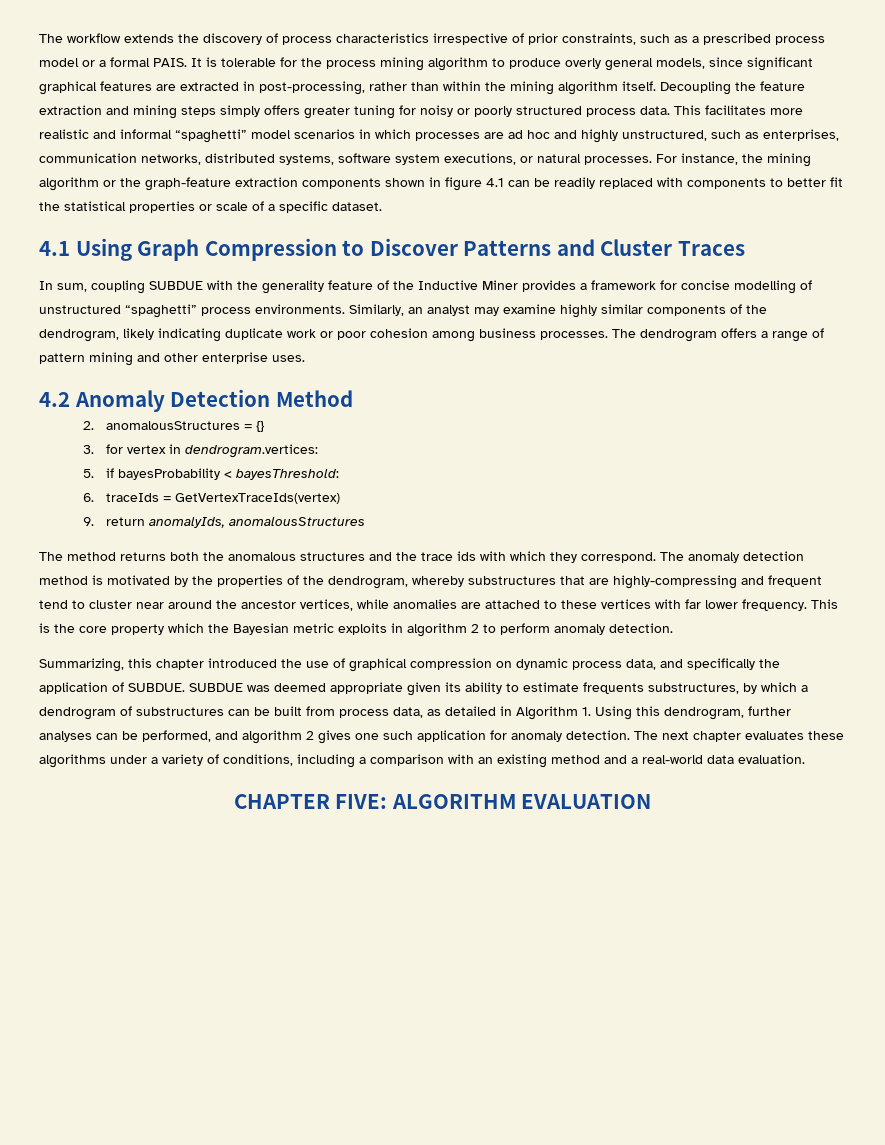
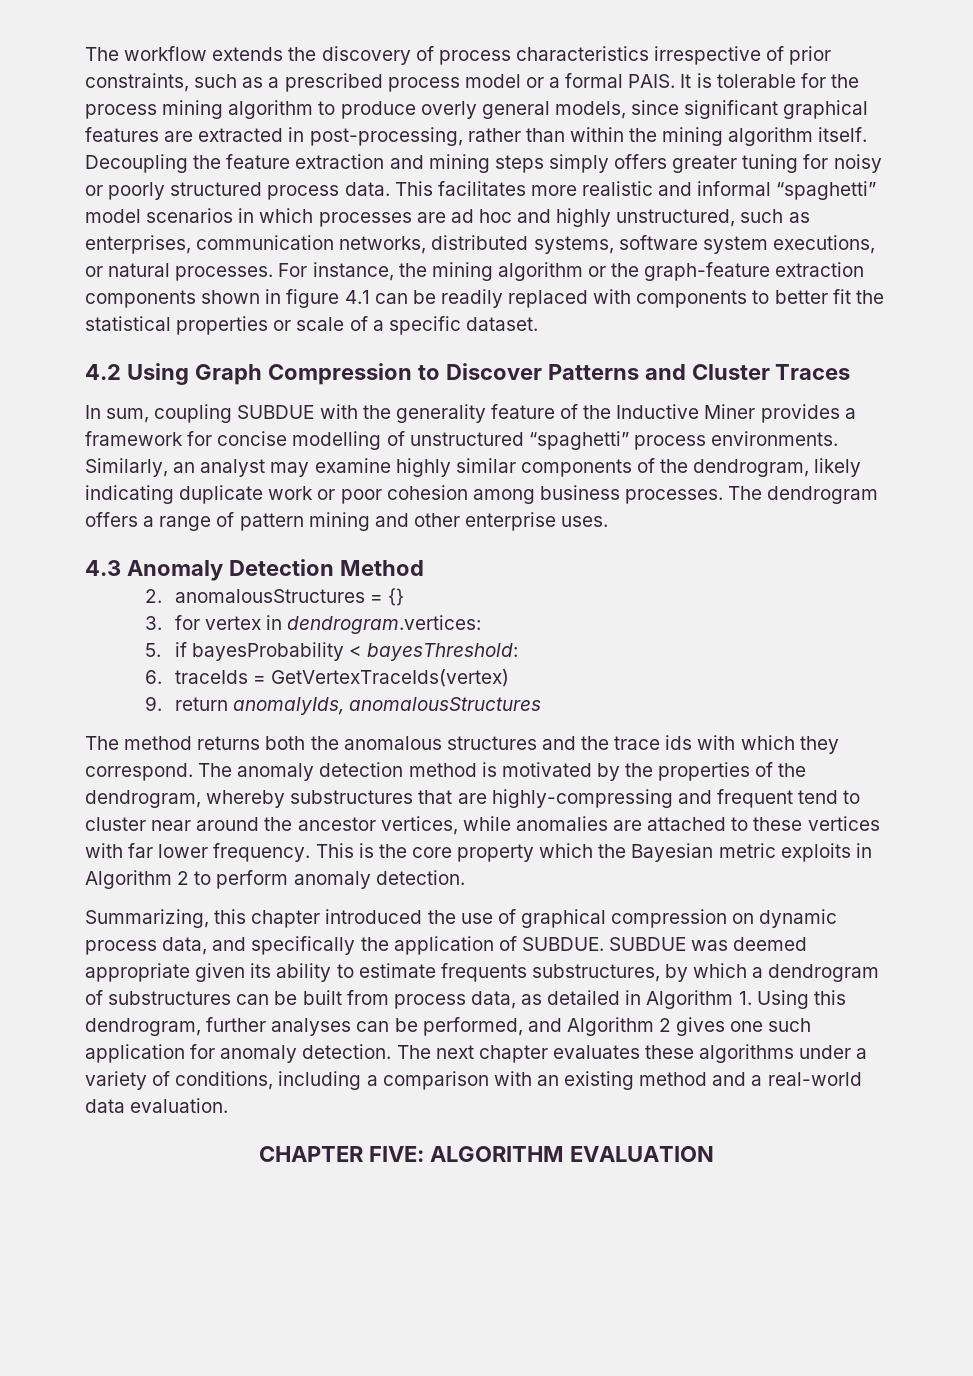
- 4.1 Using Graph Compression to Discover Patterns and Cluster Traces
+ 4.2 Using Graph Compression to Discover Patterns and Cluster Traces
- 4.2 Anomaly Detection Method
+ 4.3 Anomaly Detection Method
- This is the core property which the Bayesian metric exploits in algorithm 2 to perform anomaly detection.
+ This is the core property which the Bayesian metric exploits in Algorithm 2 to perform anomaly detection.
- SUBDUE was deemed appropriate given its ability to estimate frequents substructures, by which a dendrogram of substructures can be built from process data, as detailed in Algorithm 1. Using this dendrogram, further analyses can be performed, and algorithm 2 gives one such application for anomaly detection.
+ SUBDUE was deemed appropriate given its ability to estimate frequents substructures, by which a dendrogram of substructures can be built from process data, as detailed in Algorithm 1. Using this dendrogram, further analyses can be performed, and Algorithm 2 gives one such application for anomaly detection.

